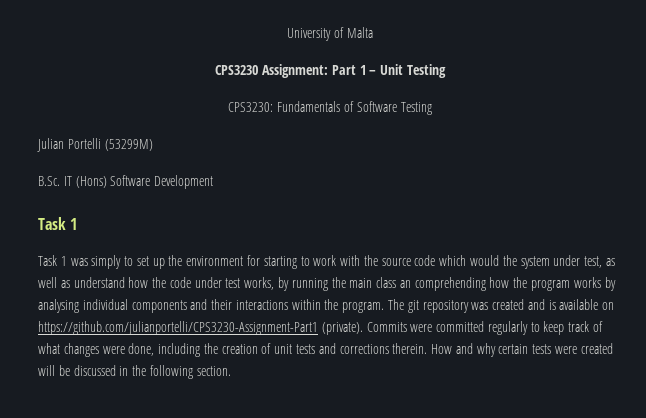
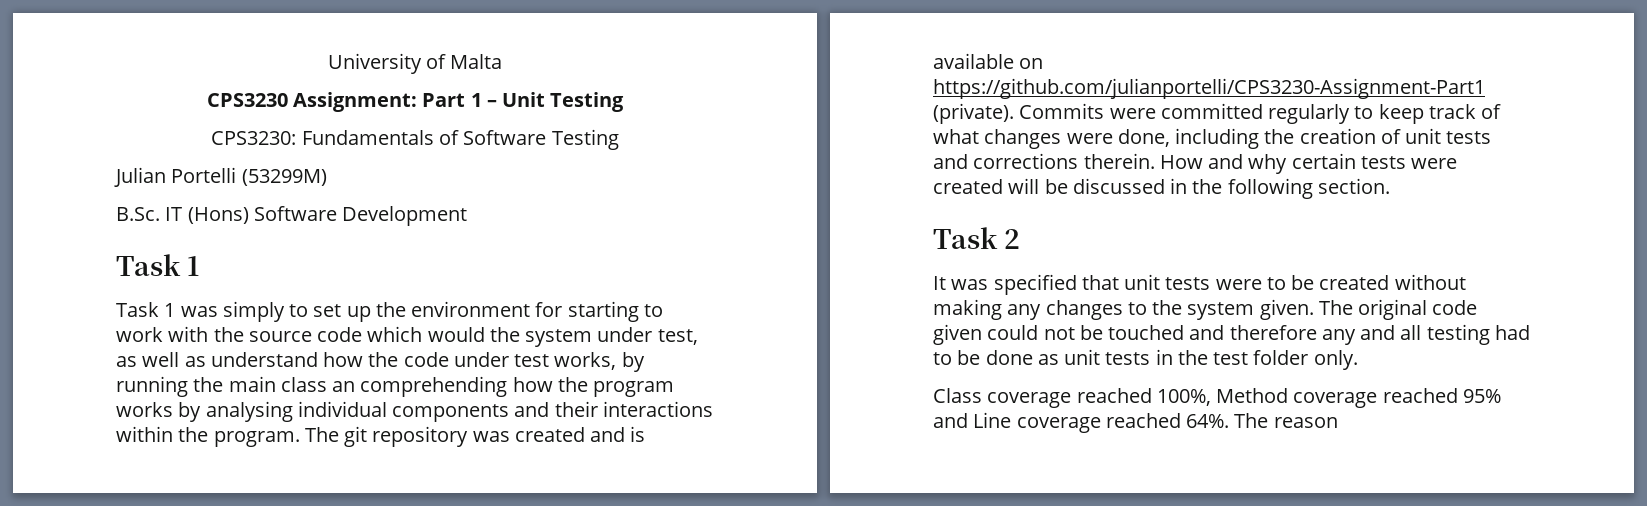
+ Task 2
+ It was specified that unit tests were to be created without making any changes to the system given. The original code given could not be touched and therefore any and all testing had to be done as unit tests in the test folder only.
+ Class coverage reached 100%, Method coverage reached 95% and Line coverage reached 64%. The reason

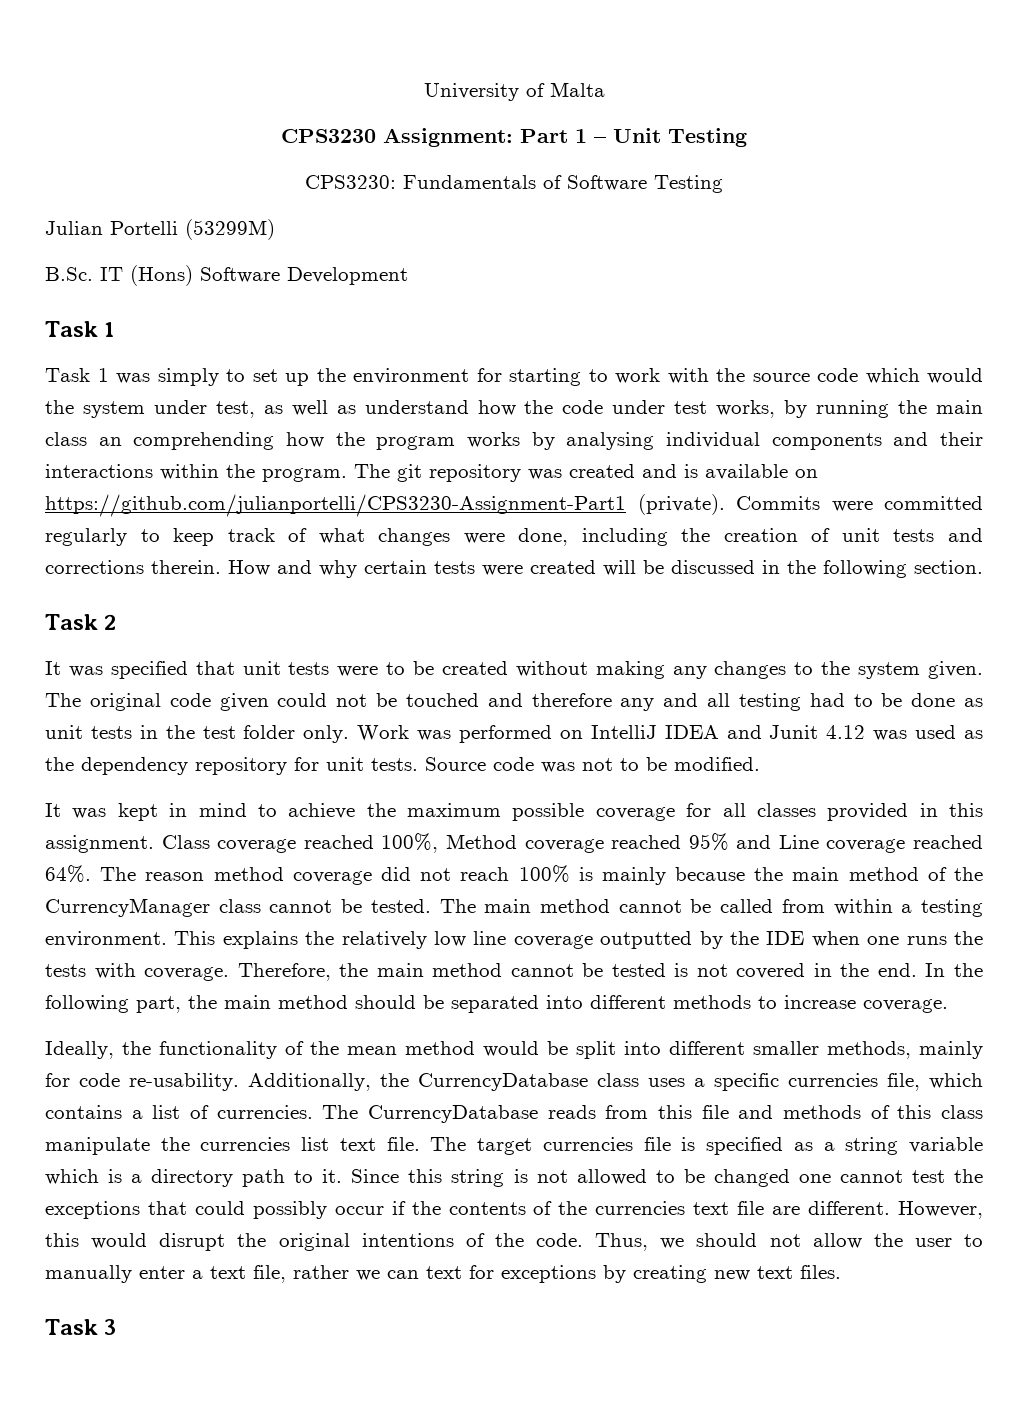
- The original code given could not be touched and therefore any and all testing had to be done as unit tests in the test folder only.
- Class coverage reached 100%, Method coverage reached 95% and Line coverage reached 64%.
+ The original code given could not be touched and therefore any and all testing had to be done as unit tests in the test folder only. Work was performed on IntelliJ IDEA and Junit 4.12 was used as the dependency repository for unit tests. Source code was not to be modified.
+ It was kept in mind to achieve the maximum possible coverage for all classes provided in this assignment. Class coverage reached 100%, Method coverage reached 95% and Line coverage reached 64%.
- The reason
+ The reason method coverage did not reach 100% is mainly because the main method of the CurrencyManager class cannot be tested. The main method cannot be called from within a testing environment. This explains the relatively low line coverage outputted by the IDE when one runs the tests with coverage. Therefore, the main method cannot be tested is not covered in the end. In the following part, the main method should be separated into different methods to increase coverage.
+ Ideally, the functionality of the mean method would be split into different smaller methods, mainly for code re-usability. Additionally, the CurrencyDatabase class uses a specific currencies file, which contains a list of currencies. The CurrencyDatabase reads from this file and methods of this class manipulate the currencies list text file. The target currencies file is specified as a string variable which is a directory path to it. Since this string is not allowed to be changed one cannot test the exceptions that could possibly occur if the contents of the currencies text file are different. However, this would disrupt the original intentions of the code. Thus, we should not allow the user to manually enter a text file, rather we can text for exceptions by creating new text files.
+ Task 3

